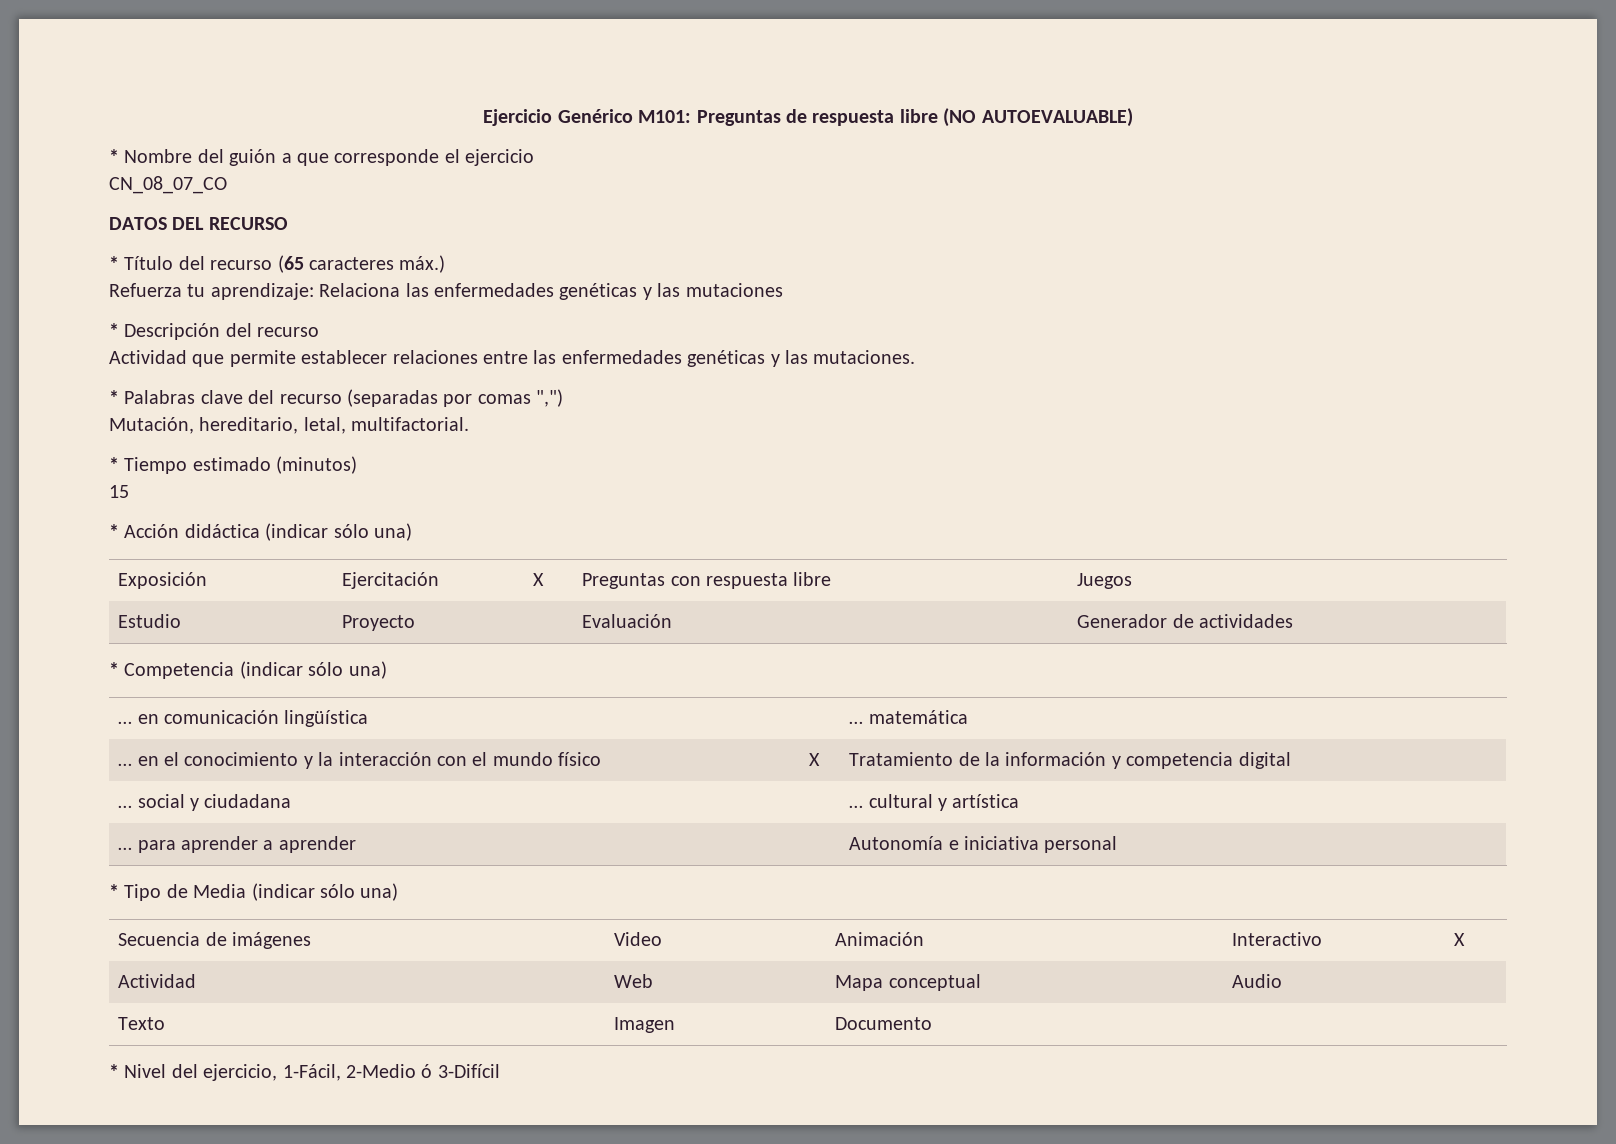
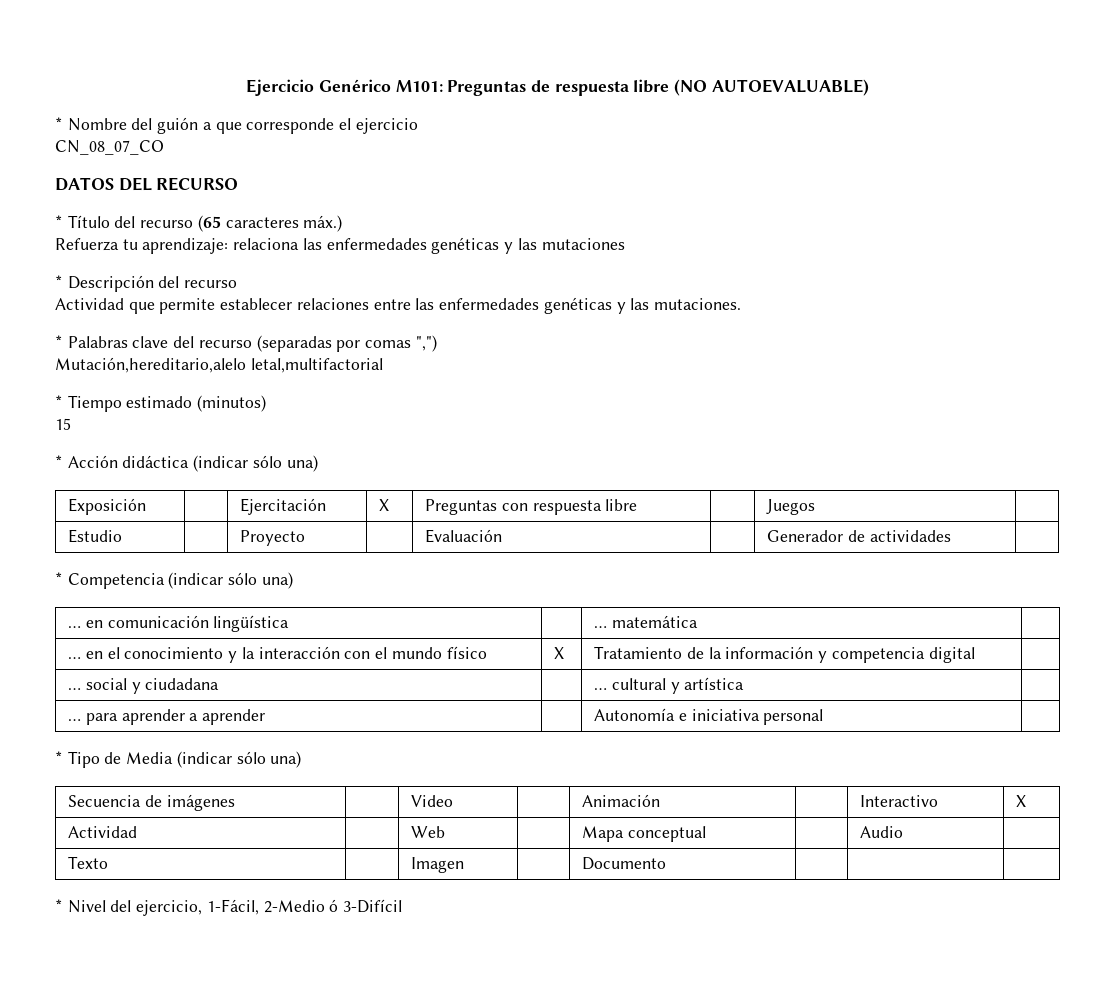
- Refuerza tu aprendizaje: Relaciona las enfermedades genéticas y las mutaciones
+ Refuerza tu aprendizaje: relaciona las enfermedades genéticas y las mutaciones
- Mutación, hereditario, letal, multifactorial.
+ Mutación,hereditario,alelo letal,multifactorial

